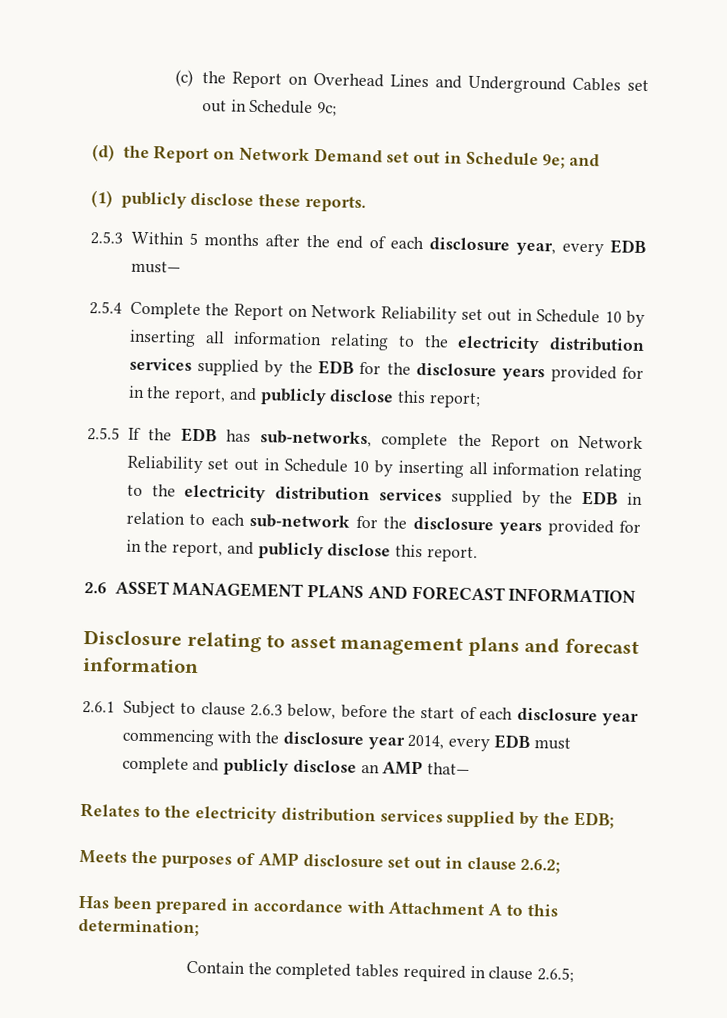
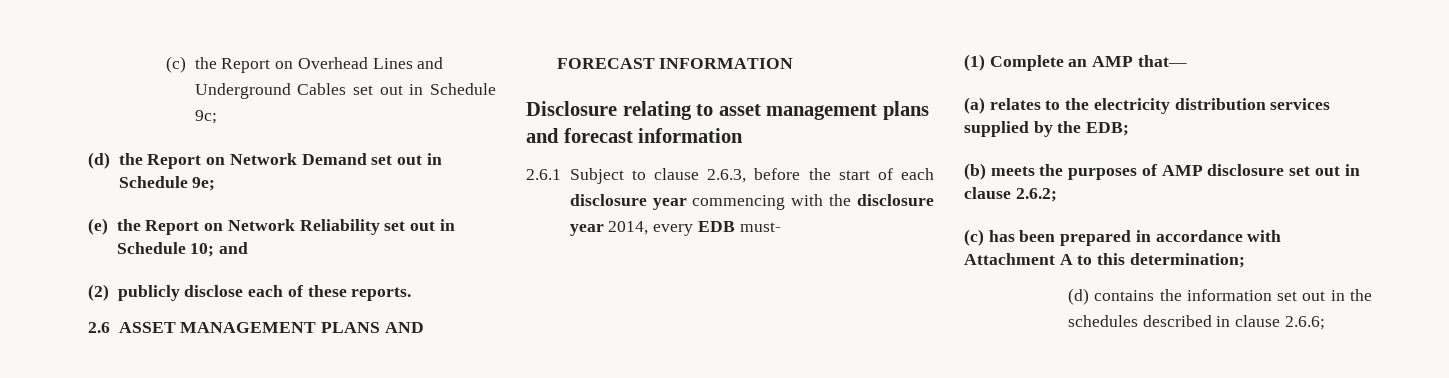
- (d) the Report on Network Demand set out in Schedule 9e; and
- (1) publicly disclose these reports.
- 2.5.3 Within 5 months after the end of each disclosure year, every EDB must—
- 2.5.4 Complete the Report on Network Reliability set out in Schedule 10 by inserting all information relating to the electricity distribution services supplied by the EDB for the disclosure years provided for in the report, and publicly disclose this report;
- 2.5.5 If the EDB has sub-networks, complete the Report on Network Reliability set out in Schedule 10 by inserting all information relating to the electricity distribution services supplied by the EDB in relation to each sub-network for the disclosure years provided for in the report, and publicly disclose this report.
+ (d) the Report on Network Demand set out in Schedule 9e;
+ (e) the Report on Network Reliability set out in Schedule 10; and
+ (2) publicly disclose each of these reports.
- 2.6.1 Subject to clause 2.6.3 below, before the start of each disclosure year commencing with the disclosure year 2014, every EDB must complete and publicly disclose an AMP that—
+ 2.6.1 Subject to clause 2.6.3, before the start of each disclosure year commencing with the disclosure year 2014, every EDB must-
+ (1) Complete an AMP that—
- Relates to the electricity distribution services supplied by the EDB;
+ (a) relates to the electricity distribution services supplied by the EDB;
- Meets the purposes of AMP disclosure set out in clause 2.6.2;
+ (b) meets the purposes of AMP disclosure set out in clause 2.6.2;
- Has been prepared in accordance with Attachment A to this determination;
+ (c) has been prepared in accordance with Attachment A to this determination;
- Contain the completed tables required in clause 2.6.5;
+ (d) contains the information set out in the schedules described in clause 2.6.6;

